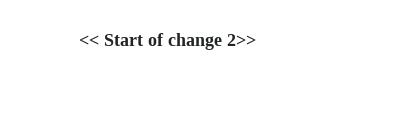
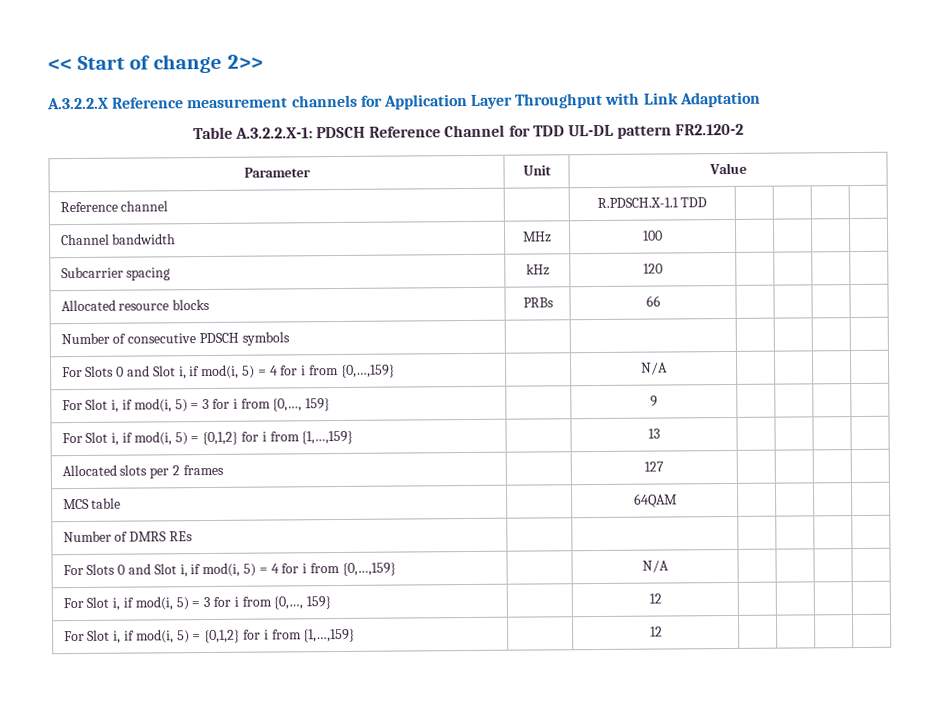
+ A.3.2.2.X Reference measurement channels for Application Layer Throughput with Link Adaptation
+ Table A.3.2.2.X-1: PDSCH Reference Channel for TDD UL-DL pattern FR2.120-2
+ Parameter | Unit | Value
+ Reference channel | | R.PDSCH.X-1.1 TDD | | | |
+ Channel bandwidth | MHz | 100 | | | |
+ Subcarrier spacing | kHz | 120 | | | |
+ Allocated resource blocks | PRBs | 66 | | | |
+ Number of consecutive PDSCH symbols | | | | | |
+ For Slots 0 and Slot i, if mod(i, 5) = 4 for i from {0,…,159} | | N/A | | | |
+ For Slot i, if mod(i, 5) = 3 for i from {0,…, 159} | | 9 | | | |
+ For Slot i, if mod(i, 5) = {0,1,2} for i from {1,…,159} | | 13 | | | |
+ Allocated slots per 2 frames | | 127 | | | |
+ MCS table | | 64QAM | | | |
+ Number of DMRS REs | | | | | |
+ For Slots 0 and Slot i, if mod(i, 5) = 4 for i from {0,…,159} | | N/A | | | |
+ For Slot i, if mod(i, 5) = 3 for i from {0,…, 159} | | 12 | | | |
+ For Slot i, if mod(i, 5) = {0,1,2} for i from {1,…,159} | | 12 | | | |

